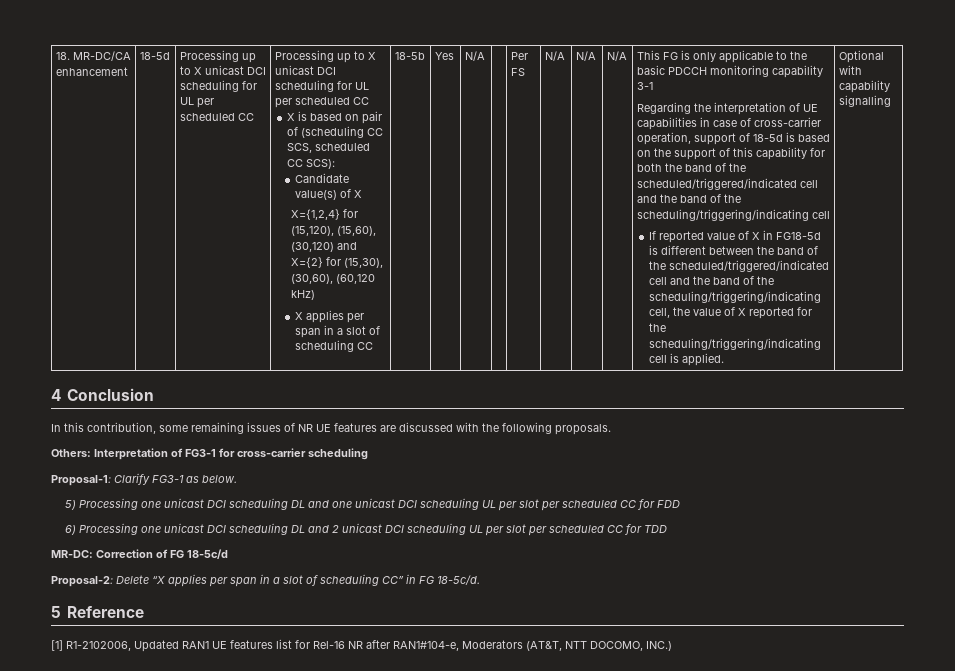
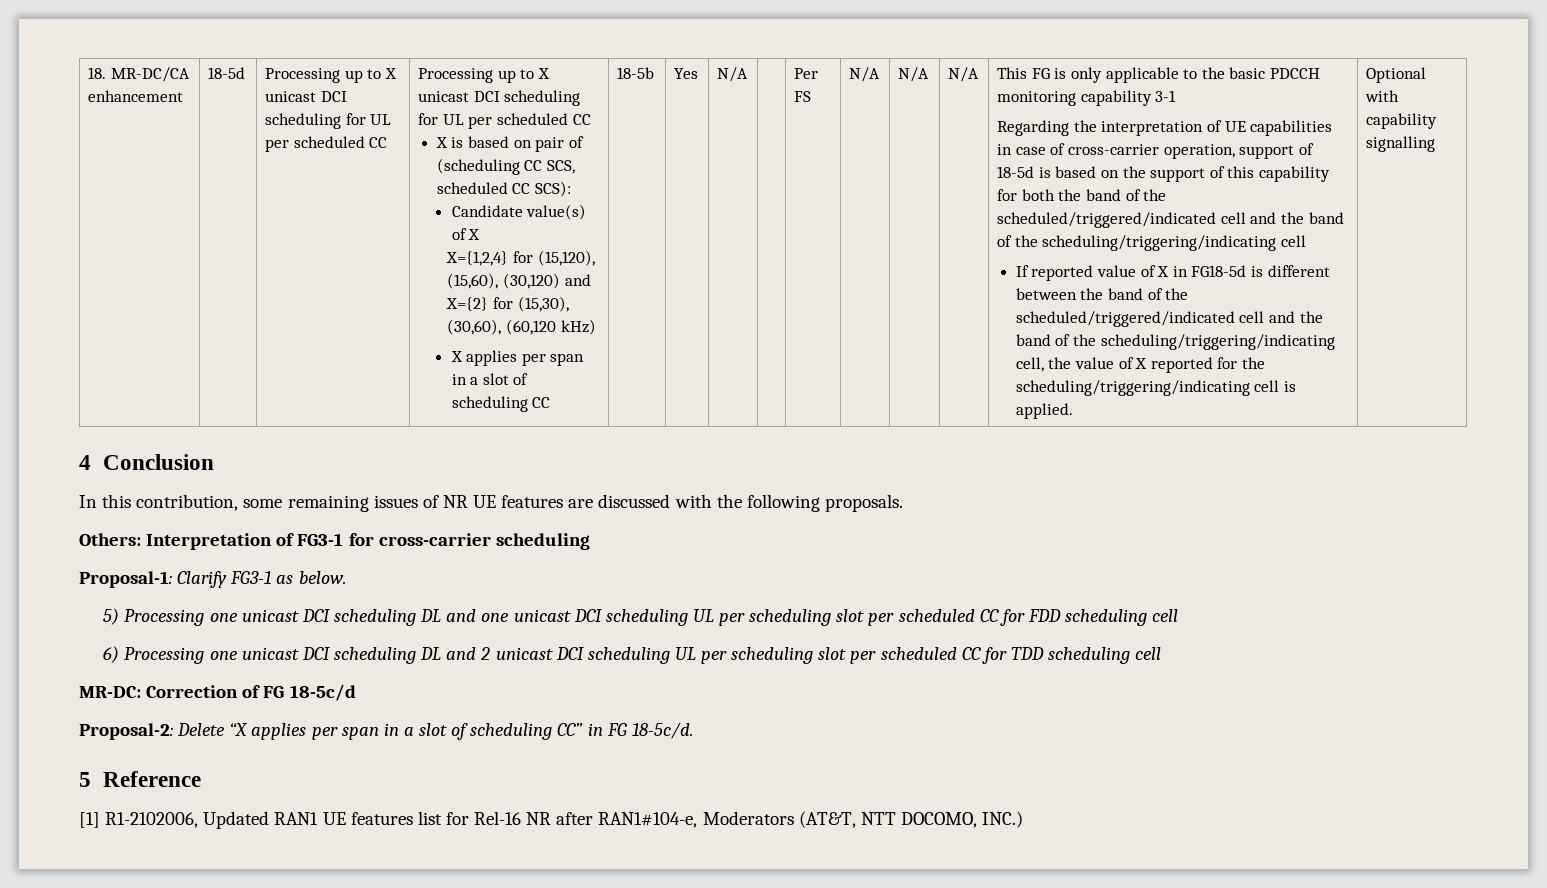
- 5) Processing one unicast DCI scheduling DL and one unicast DCI scheduling UL per slot per scheduled CC for FDD
+ 5) Processing one unicast DCI scheduling DL and one unicast DCI scheduling UL per scheduling slot per scheduled CC for FDD scheduling cell
- 6) Processing one unicast DCI scheduling DL and 2 unicast DCI scheduling UL per slot per scheduled CC for TDD
+ 6) Processing one unicast DCI scheduling DL and 2 unicast DCI scheduling UL per scheduling slot per scheduled CC for TDD scheduling cell

